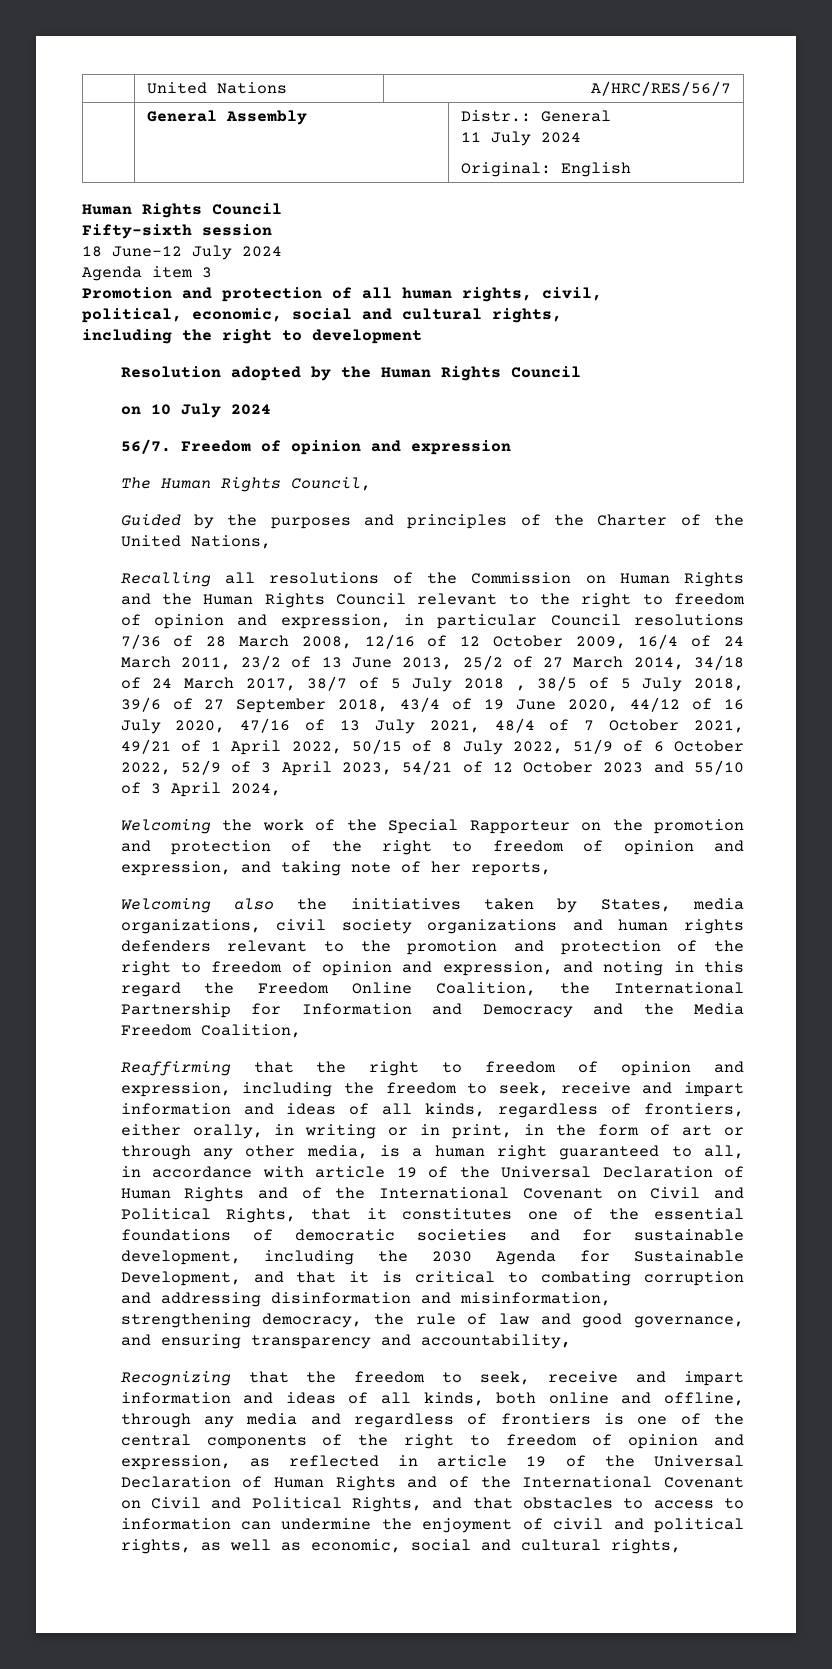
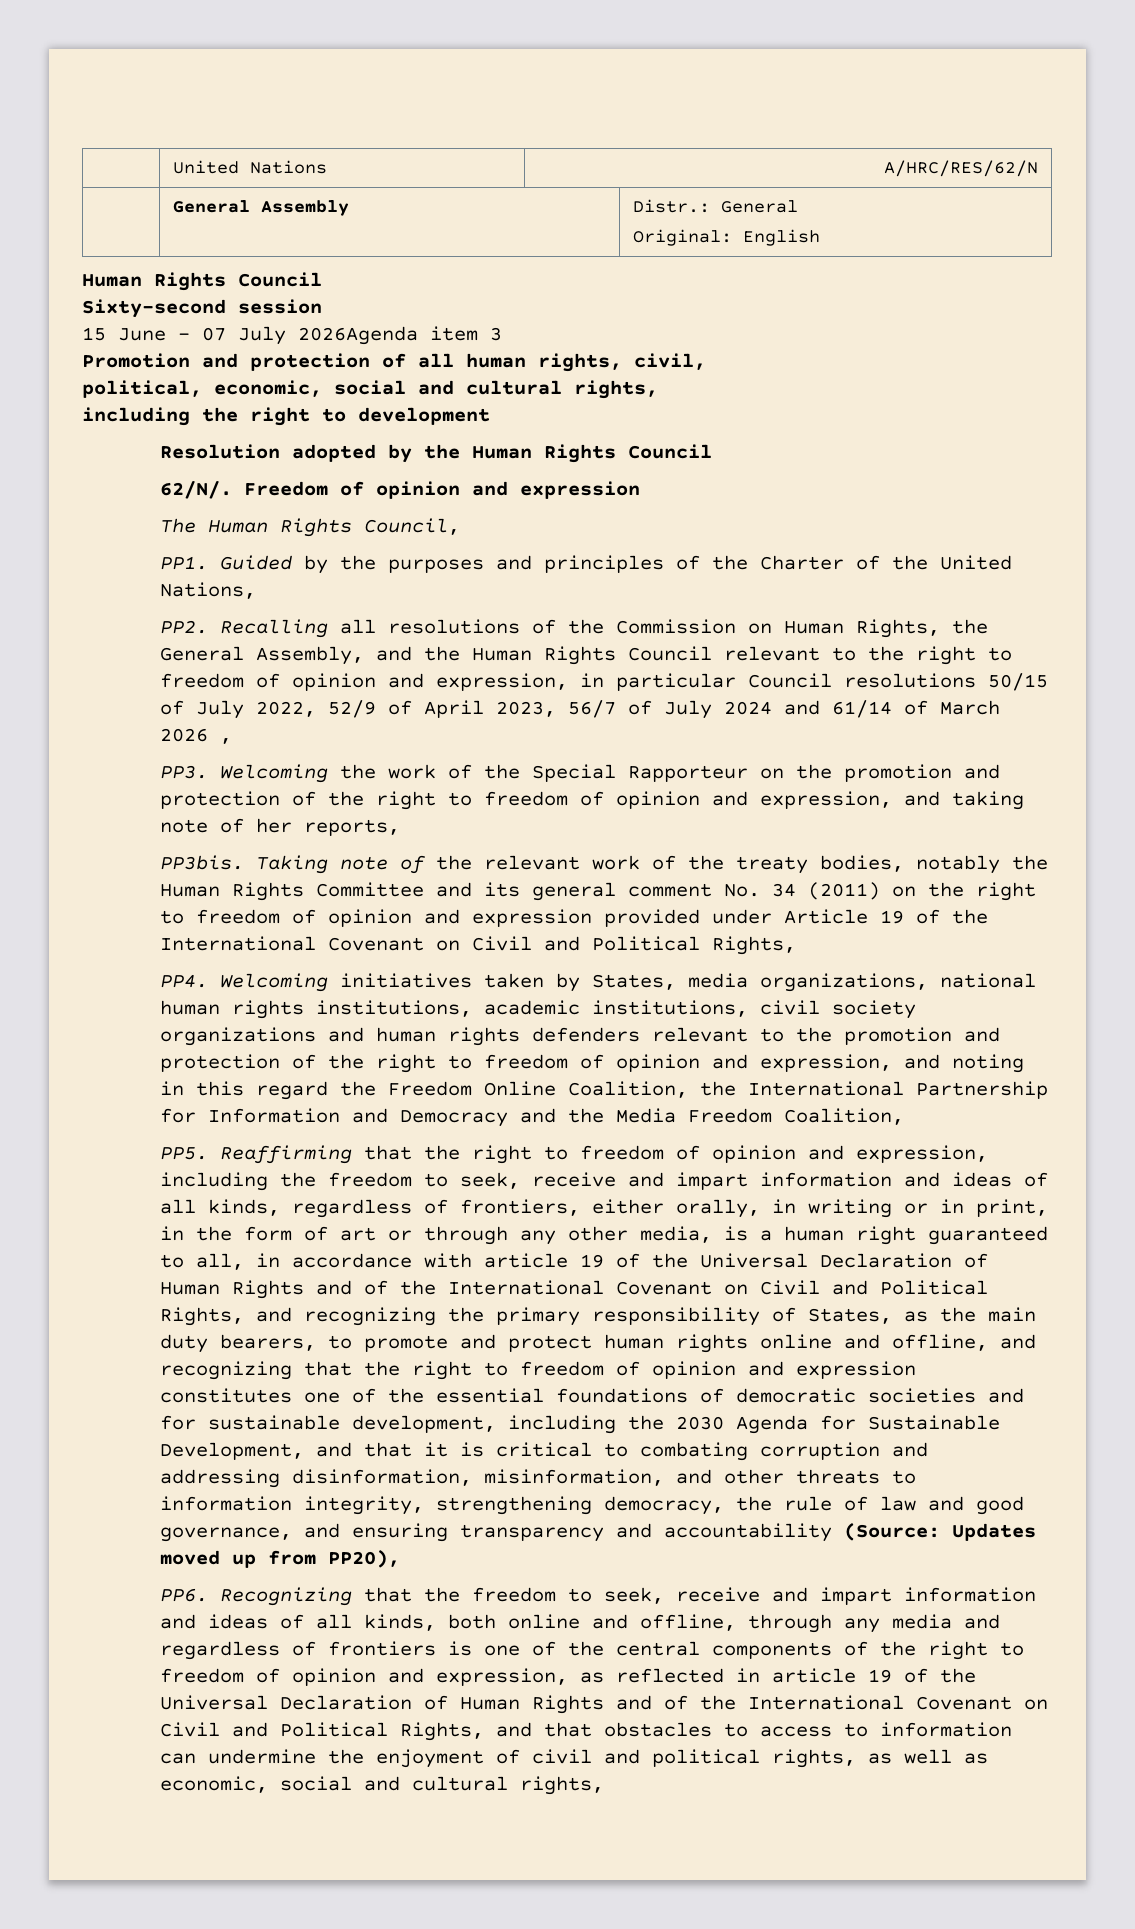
- | United Nations | A/HRC/RES/56/7
+ | United Nations | A/HRC/RES/62/N
  | General Assembly | Distr.: General
- 11 July 2024
- Fifty-sixth session
+ Sixty-second session
- 18 June–12 July 2024
- Agenda item 3
+ 15 June – 07 July 2026Agenda item 3
- on 10 July 2024
- 56/7.
+ 62/N/.
- Guided by the purposes and principles of the Charter of the United Nations,
+ PP1. Guided by the purposes and principles of the Charter of the United Nations,
- Recalling all resolutions of the Commission on Human Rights and the Human Rights Council relevant to the right to freedom of opinion and expression, in particular Council resolutions 7/36 of 28 March 2008, 12/16 of 12 October 2009, 16/4 of 24 March 2011, 23/2 of 13 June 2013, 25/2 of 27 March 2014, 34/18 of 24 March 2017, 38/7 of 5 July 2018 , 38/5 of 5 July 2018, 39/6 of 27 September 2018, 43/4 of 19 June 2020, 44/12 of 16 July 2020, 47/16 of 13 July 2021, 48/4 of 7 October 2021, 49/21 of 1 April 2022, 50/15 of 8 July 2022, 51/9 of 6 October 2022, 52/9 of 3 April 2023, 54/21 of 12 October 2023 and 55/10 of 3 April 2024,
- Welcoming the work of the Special Rapporteur on the promotion and protection of the right to freedom of opinion and expression, and taking note of her reports,
+ PP2. Recalling all resolutions of the Commission on Human Rights, the General Assembly, and the Human Rights Council relevant to the right to freedom of opinion and expression, in particular Council resolutions 50/15 of July 2022, 52/9 of April 2023, 56/7 of July 2024 and 61/14 of March 2026 ,
+ PP3. Welcoming the work of the Special Rapporteur on the promotion and protection of the right to freedom of opinion and expression, and taking note of her reports,
- Welcoming also the initiatives taken by States, media organizations, civil society organizations and human rights defenders relevant to the promotion and protection of the right to freedom of opinion and expression, and noting in this regard the Freedom Online Coalition, the International Partnership for Information and Democracy and the Media Freedom Coalition,
+ PP3bis. Taking note of the relevant work of the treaty bodies, notably the Human Rights Committee and its general comment No. 34 (2011) on the right to freedom of opinion and expression provided under Article 19 of the International Covenant on Civil and Political Rights,
+ PP4. Welcoming initiatives taken by States, media organizations, national human rights institutions, academic institutions, civil society organizations and human rights defenders relevant to the promotion and protection of the right to freedom of opinion and expression, and noting in this regard the Freedom Online Coalition, the International Partnership for Information and Democracy and the Media Freedom Coalition,
- Reaffirming that the right to freedom of opinion and expression, including the freedom to seek, receive and impart information and ideas of all kinds, regardless of frontiers, either orally, in writing or in print, in the form of art or through any other media, is a human right guaranteed to all, in accordance with article 19 of the Universal Declaration of Human Rights and of the International Covenant on Civil and Political Rights, that it constitutes one of the essential foundations of democratic societies and for sustainable development, including the 2030 Agenda for Sustainable Development, and that it is critical to combating corruption and addressing disinformation and misinformation, strengthening democracy, the rule of law and good governance, and ensuring transparency and accountability,
- Recognizing that the freedom to seek, receive and impart information and ideas of all kinds, both online and offline, through any media and regardless of frontiers is one of the central components of the right to freedom of opinion and expression, as reflected in article 19 of the Universal Declaration of Human Rights and of the International Covenant on Civil and Political Rights, and that obstacles to access to information can undermine the enjoyment of civil and political rights, as well as economic, social and cultural rights,
+ PP5. Reaffirming that the right to freedom of opinion and expression, including the freedom to seek, receive and impart information and ideas of all kinds, regardless of frontiers, either orally, in writing or in print, in the form of art or through any other media, is a human right guaranteed to all, in accordance with article 19 of the Universal Declaration of Human Rights and of the International Covenant on Civil and Political Rights, and recognizing the primary responsibility of States, as the main duty bearers, to promote and protect human rights online and offline, and recognizing that the right to freedom of opinion and expression constitutes one of the essential foundations of democratic societies and for sustainable development, including the 2030 Agenda for Sustainable Development, and that it is critical to combating corruption and addressing disinformation, misinformation, and other threats to information integrity, strengthening democracy, the rule of law and good governance, and ensuring transparency and accountability (Source: Updates moved up from PP20),
+ PP6. Recognizing that the freedom to seek, receive and impart information and ideas of all kinds, both online and offline, through any media and regardless of frontiers is one of the central components of the right to freedom of opinion and expression, as reflected in article 19 of the Universal Declaration of Human Rights and of the International Covenant on Civil and Political Rights, and that obstacles to access to information can undermine the enjoyment of civil and political rights, as well as economic, social and cultural rights,

